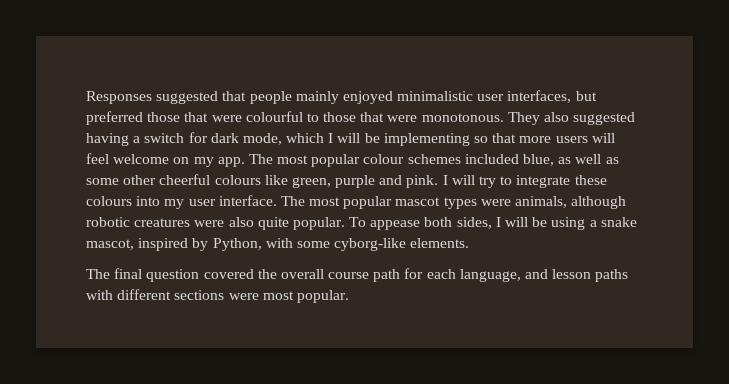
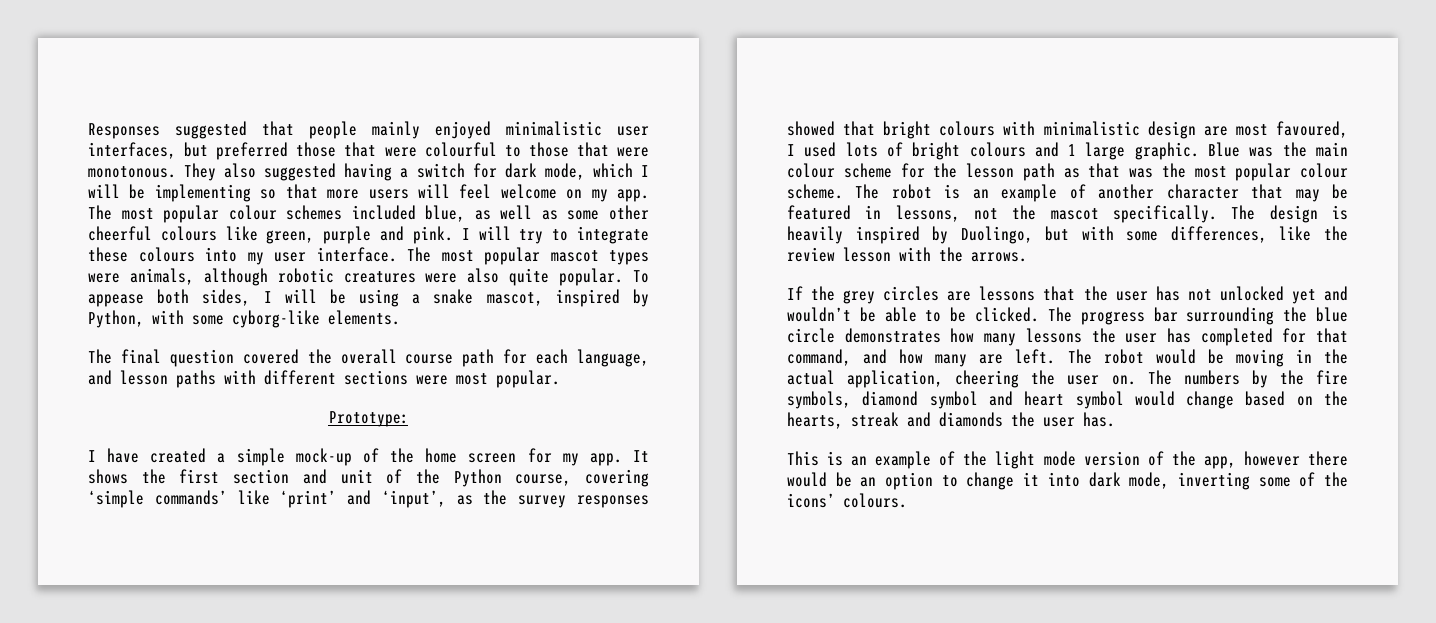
+ Prototype:
+ I have created a simple mock-up of the home screen for my app. It shows the first section and unit of the Python course, covering ‘simple commands’ like ‘print’ and ‘input’, as the survey responses showed that bright colours with minimalistic design are most favoured, I used lots of bright colours and 1 large graphic. Blue was the main colour scheme for the lesson path as that was the most popular colour scheme. The robot is an example of another character that may be featured in lessons, not the mascot specifically. The design is heavily inspired by Duolingo, but with some differences, like the review lesson with the arrows.
+ If the grey circles are lessons that the user has not unlocked yet and wouldn’t be able to be clicked. The progress bar surrounding the blue circle demonstrates how many lessons the user has completed for that command, and how many are left. The robot would be moving in the actual application, cheering the user on. The numbers by the fire symbols, diamond symbol and heart symbol would change based on the hearts, streak and diamonds the user has.
+ This is an example of the light mode version of the app, however there would be an option to change it into dark mode, inverting some of the icons’ colours.

